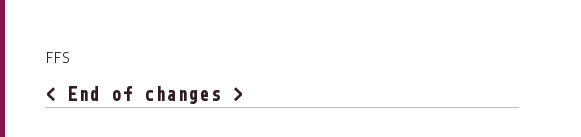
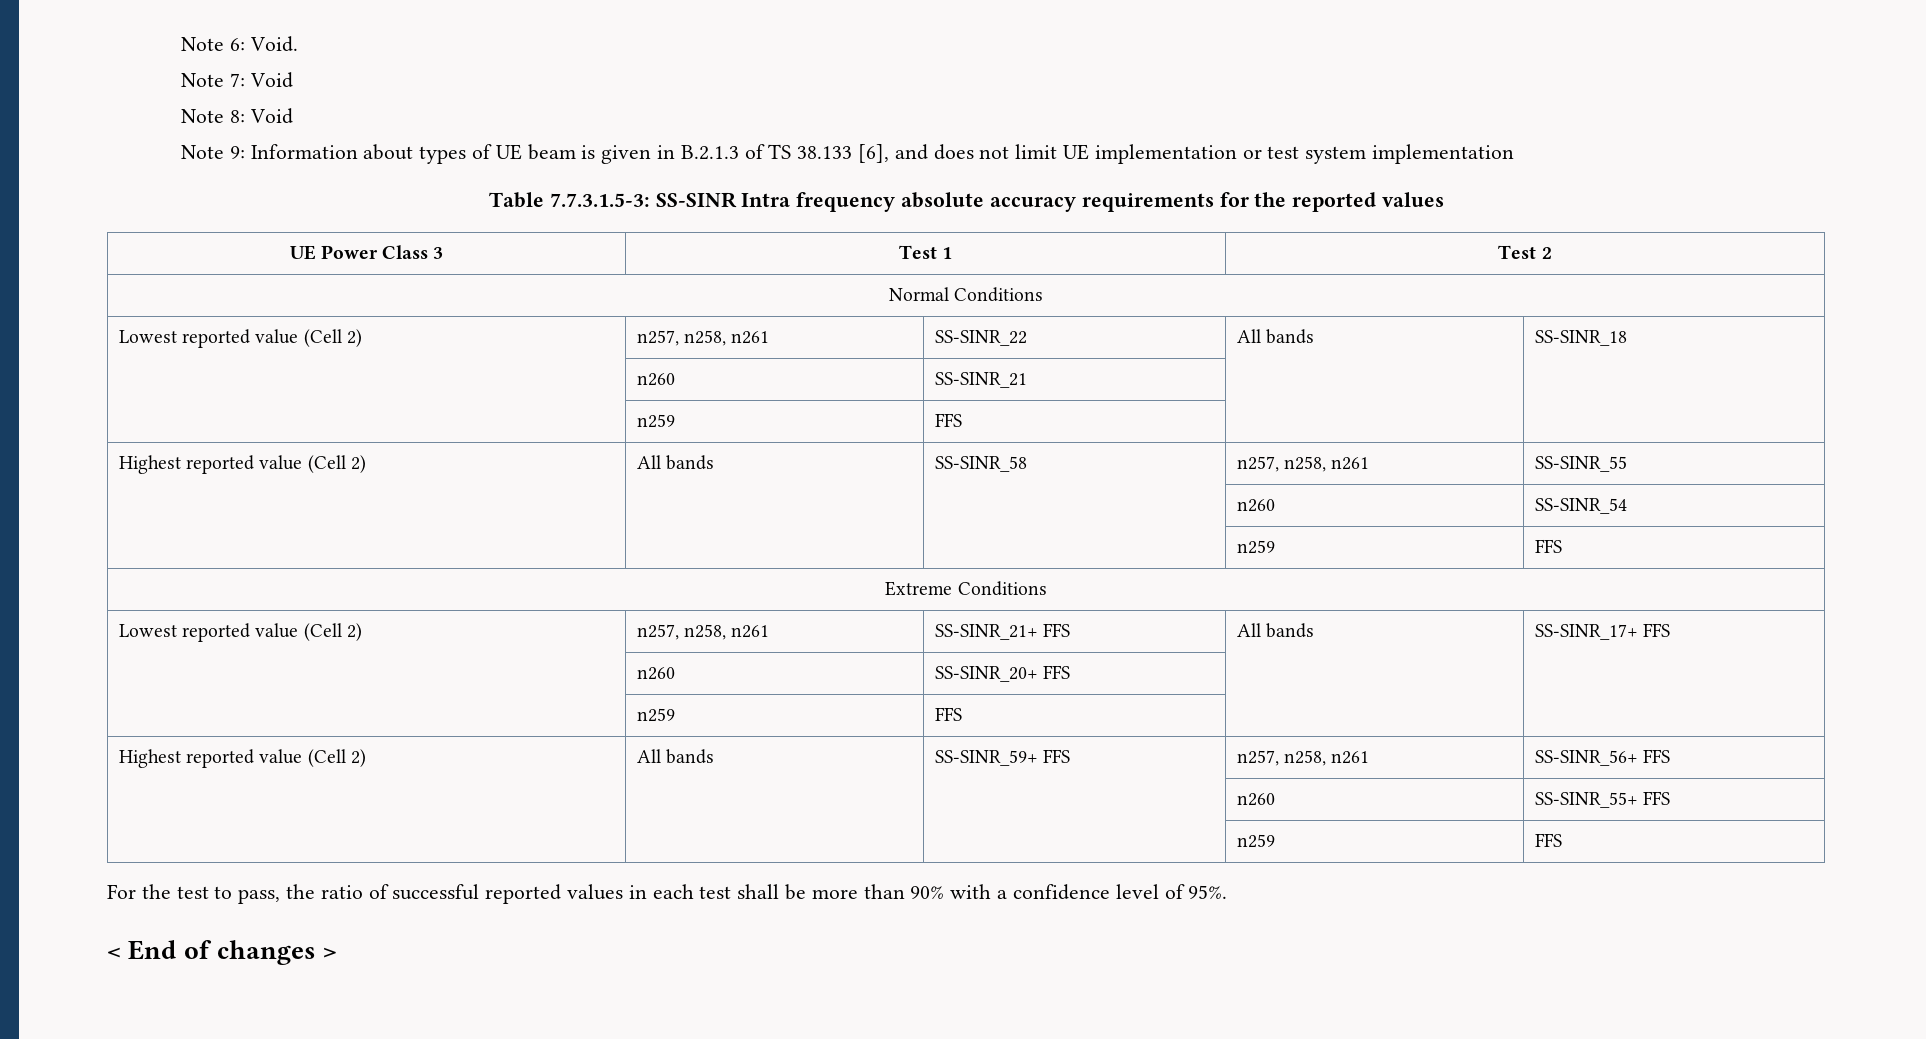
- FFS
+ Note 6: Void.
+ Note 7: Void
+ Note 8: Void
+ Note 9: Information about types of UE beam is given in B.2.1.3 of TS 38.133 [6], and does not limit UE implementation or test system implementation
+ Table 7.7.3.1.5-3: SS-SINR Intra frequency absolute accuracy requirements for the reported values
+ UE Power Class 3 | Test 1 | Test 2
+ Normal Conditions
+ Lowest reported value (Cell 2) | n257, n258, n261 | SS-SINR_22 | All bands | SS-SINR_18
+ | n260 | SS-SINR_21 | |
+ | n259 | FFS | |
+ Highest reported value (Cell 2) | All bands | SS-SINR_58 | n257, n258, n261 | SS-SINR_55
+ | | | n260 | SS-SINR_54
+ | | | n259 | FFS
+ Extreme Conditions
+ Lowest reported value (Cell 2) | n257, n258, n261 | SS-SINR_21+ FFS | All bands | SS-SINR_17+ FFS
+ | n260 | SS-SINR_20+ FFS | |
+ | n259 | FFS | |
+ Highest reported value (Cell 2) | All bands | SS-SINR_59+ FFS | n257, n258, n261 | SS-SINR_56+ FFS
+ | | | n260 | SS-SINR_55+ FFS
+ | | | n259 | FFS
+ For the test to pass, the ratio of successful reported values in each test shall be more than 90% with a confidence level of 95%.

